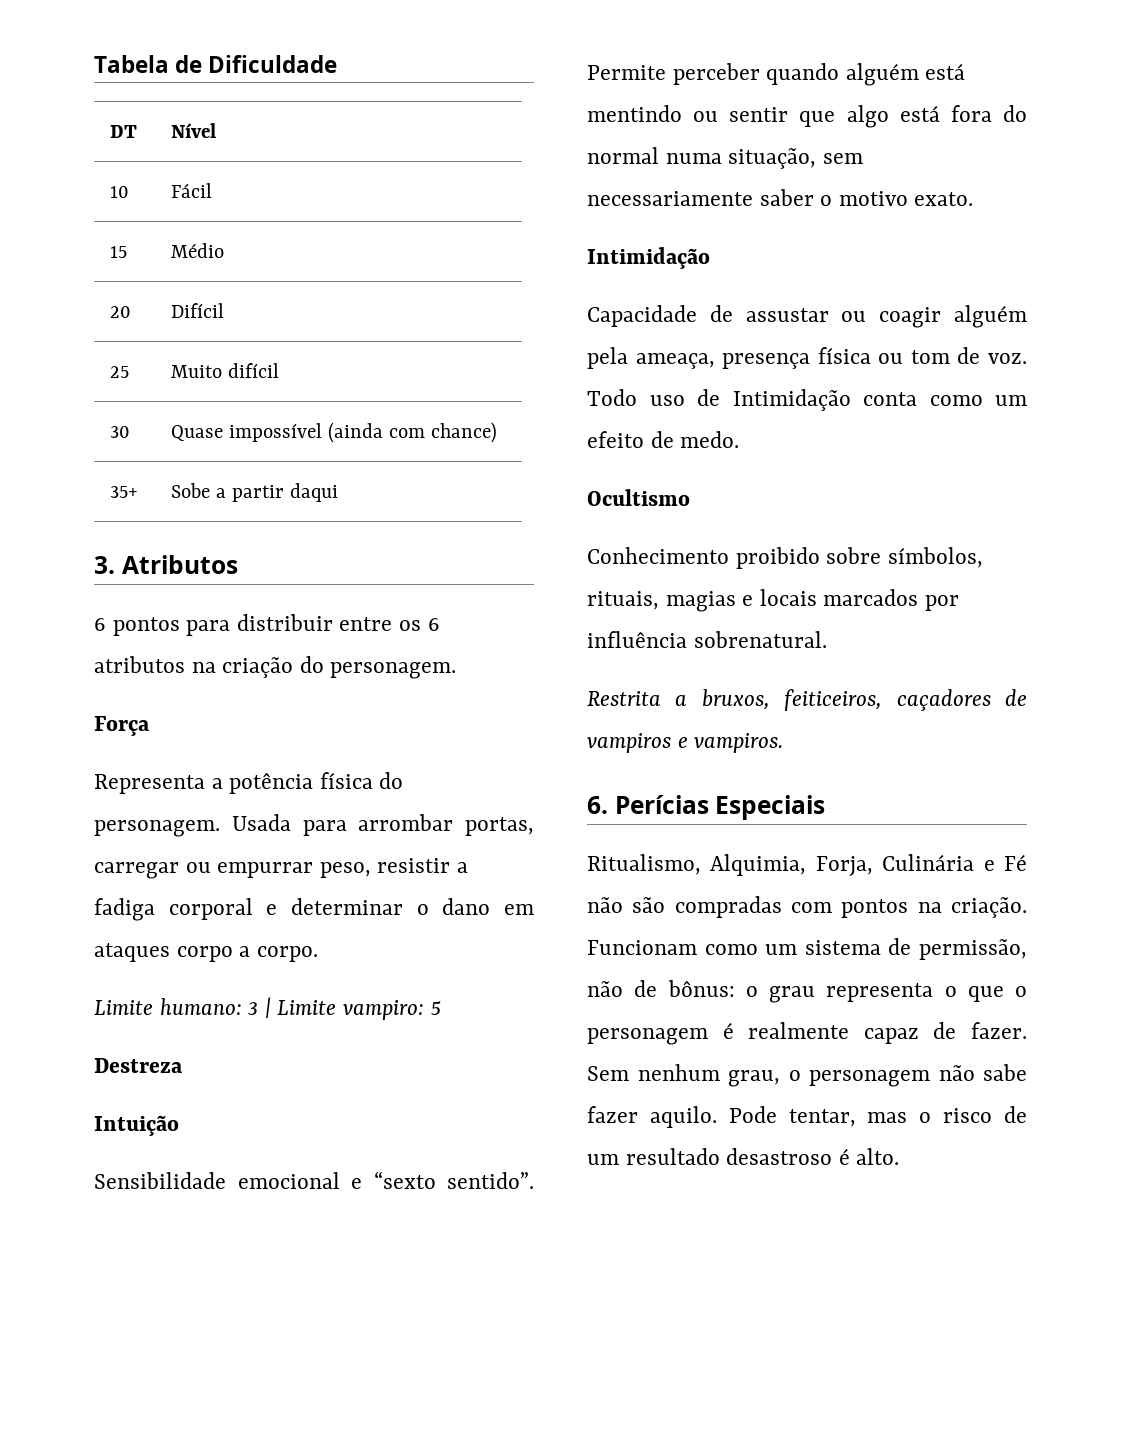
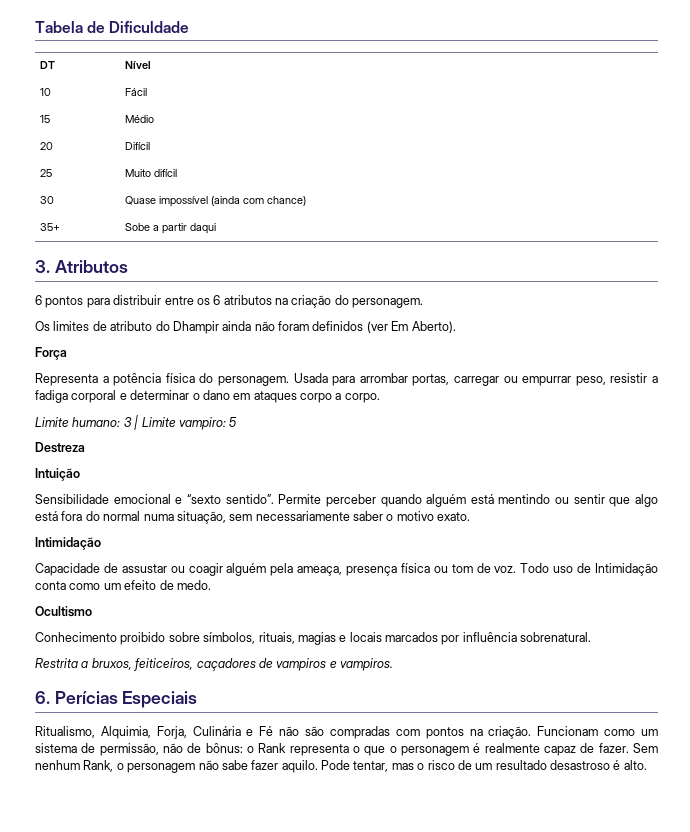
+ Os limites de atributo do Dhampir ainda não foram definidos (ver Em Aberto).
- Funcionam como um sistema de permissão, não de bônus: o grau representa o que o personagem é realmente capaz de fazer.
+ Funcionam como um sistema de permissão, não de bônus: o Rank representa o que o personagem é realmente capaz de fazer.
- Sem nenhum grau, o personagem não sabe fazer aquilo.
+ Sem nenhum Rank, o personagem não sabe fazer aquilo.

